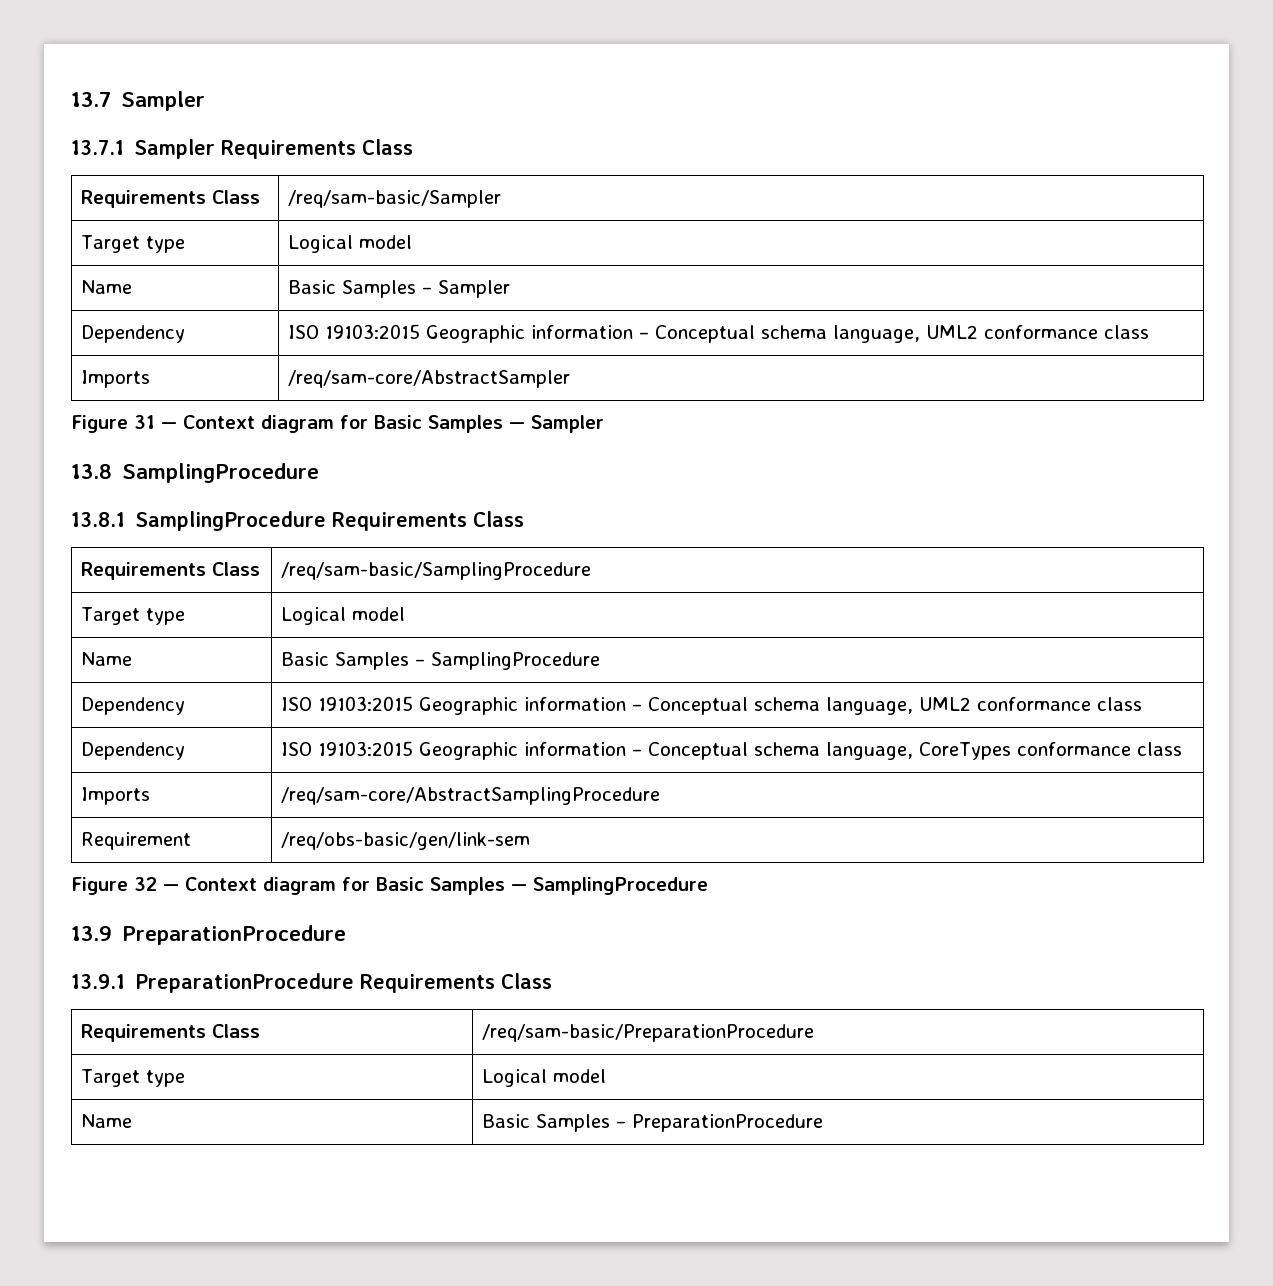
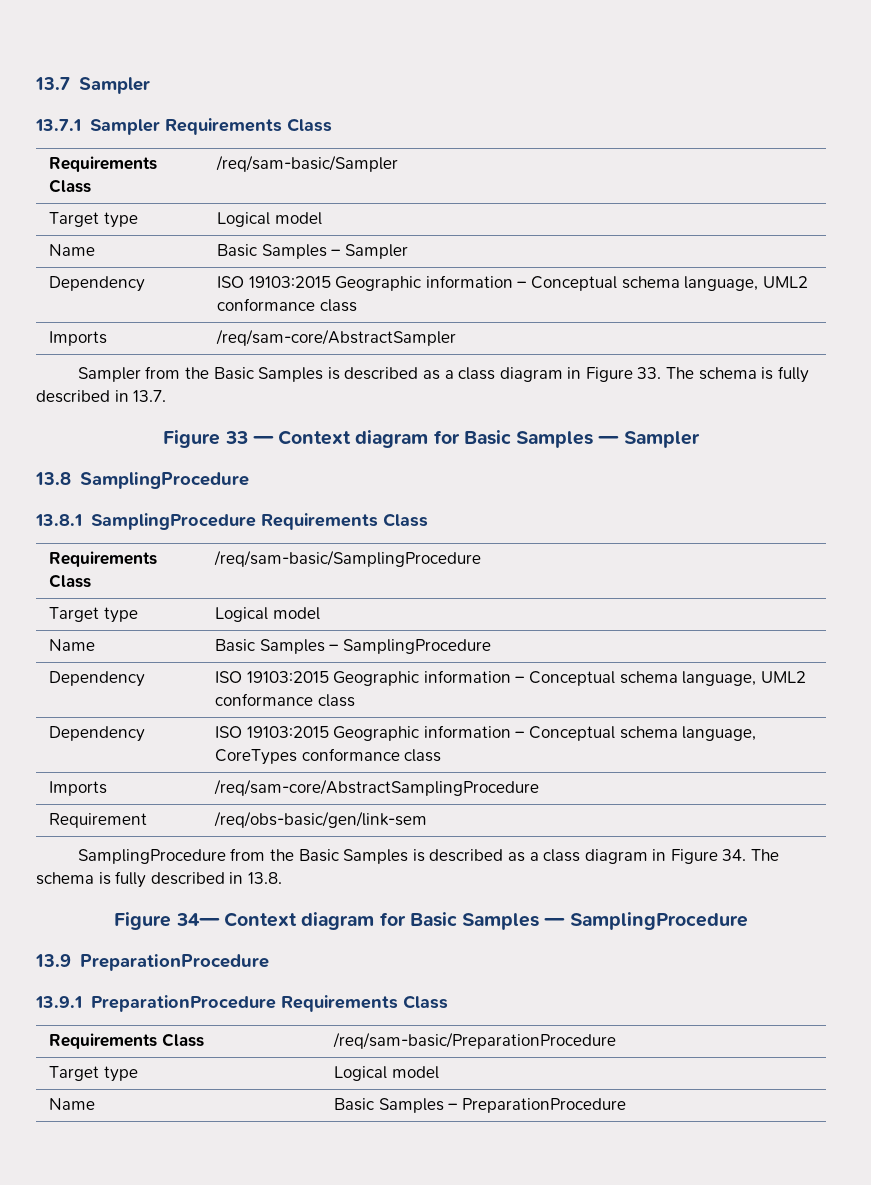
- Figure 31 — Context diagram for Basic Samples — Sampler
+ Sampler from the Basic Samples is described as a class diagram in Figure 33. The schema is fully described in 13.7.
+ Figure 33 — Context diagram for Basic Samples — Sampler
- Figure 32 — Context diagram for Basic Samples — SamplingProcedure
+ SamplingProcedure from the Basic Samples is described as a class diagram in Figure 34. The schema is fully described in 13.8.
+ Figure 34— Context diagram for Basic Samples — SamplingProcedure

